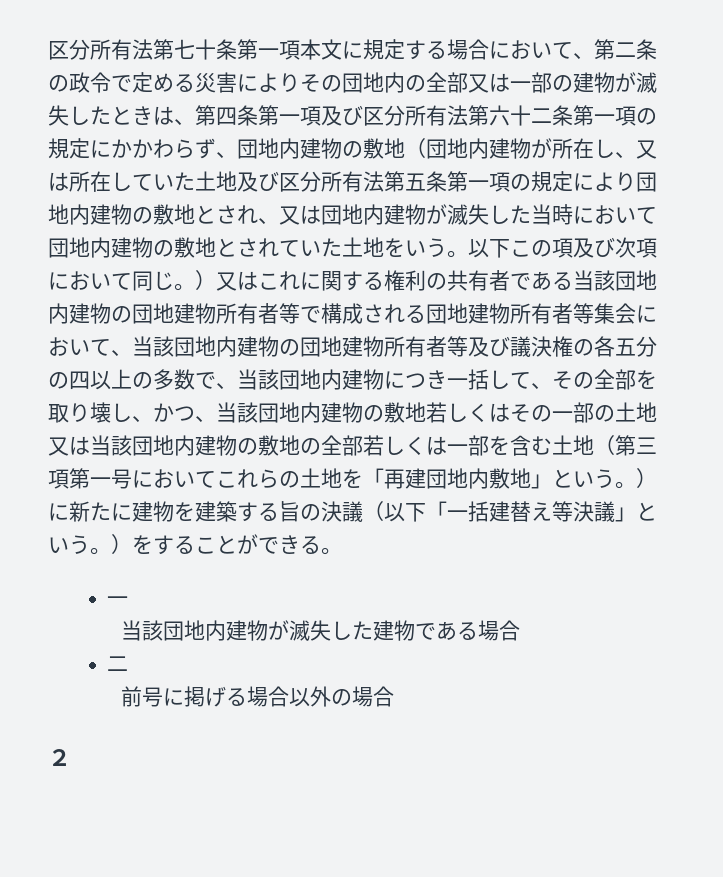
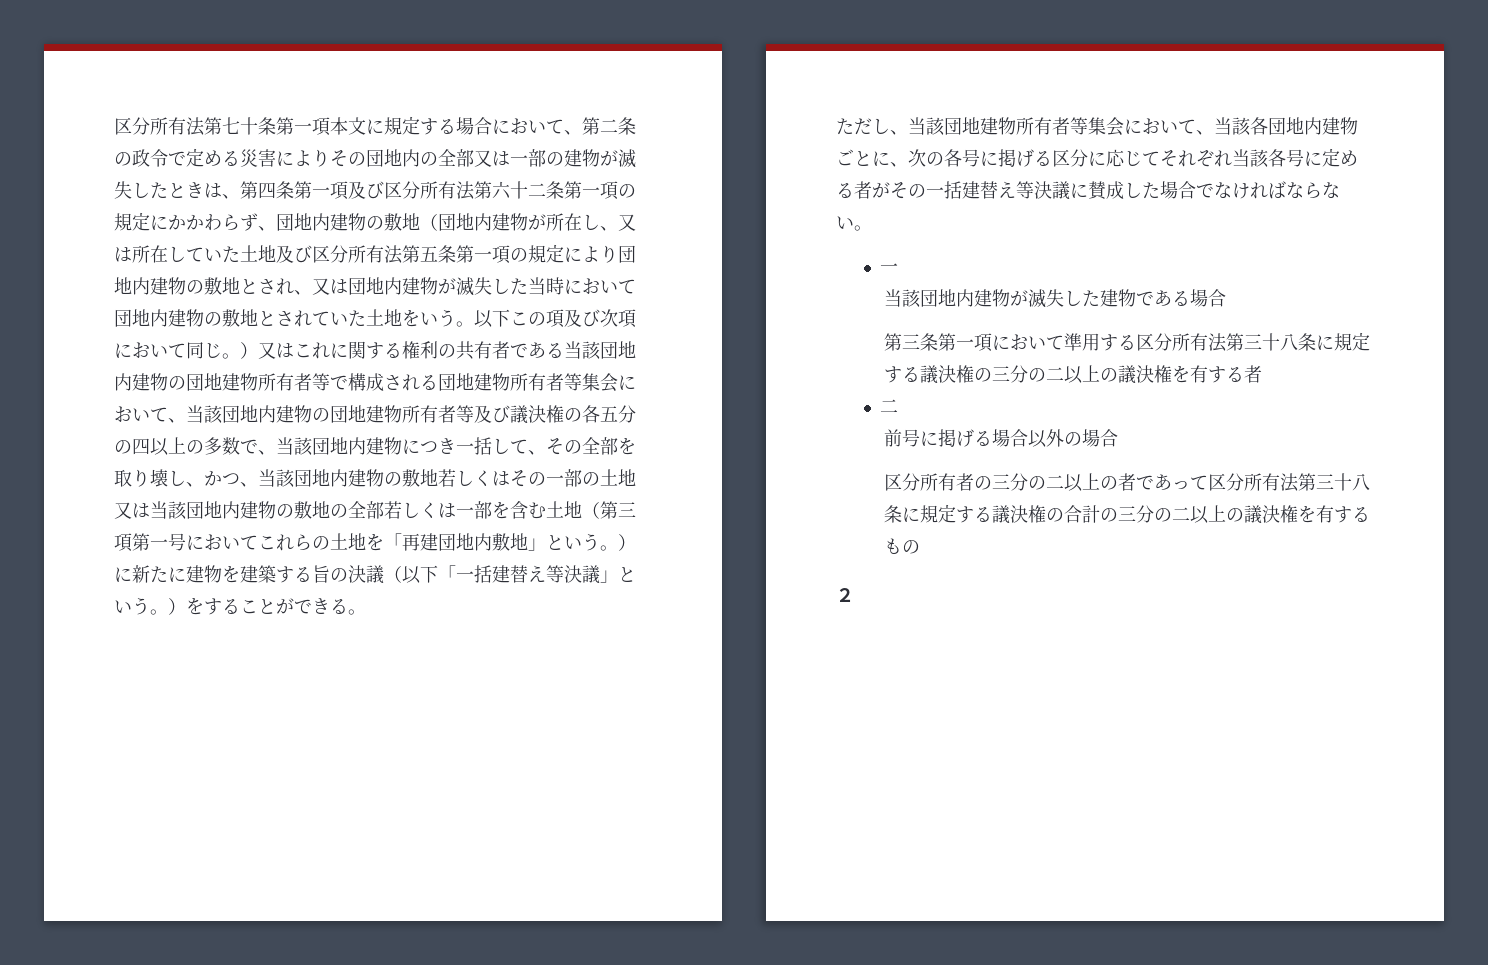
+ ただし、当該団地建物所有者等集会において、当該各団地内建物ごとに、次の各号に掲げる区分に応じてそれぞれ当該各号に定める者がその一括建替え等決議に賛成した場合でなければならない。
+ 第三条第一項において準用する区分所有法第三十八条に規定する議決権の三分の二以上の議決権を有する者
+ 区分所有者の三分の二以上の者であって区分所有法第三十八条に規定する議決権の合計の三分の二以上の議決権を有するもの

